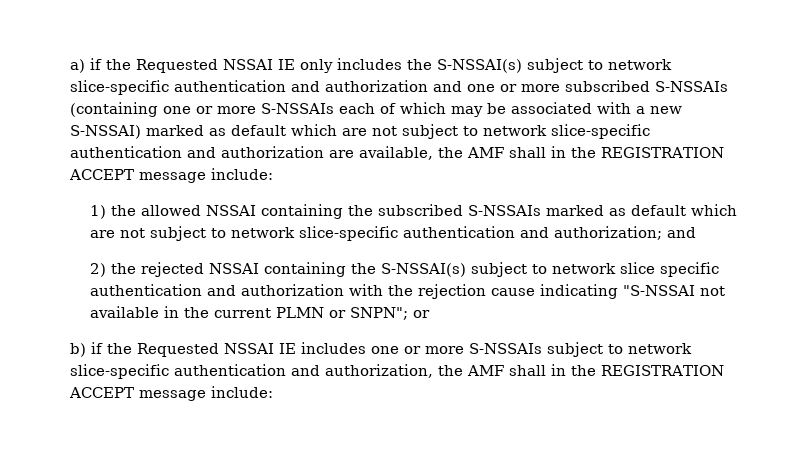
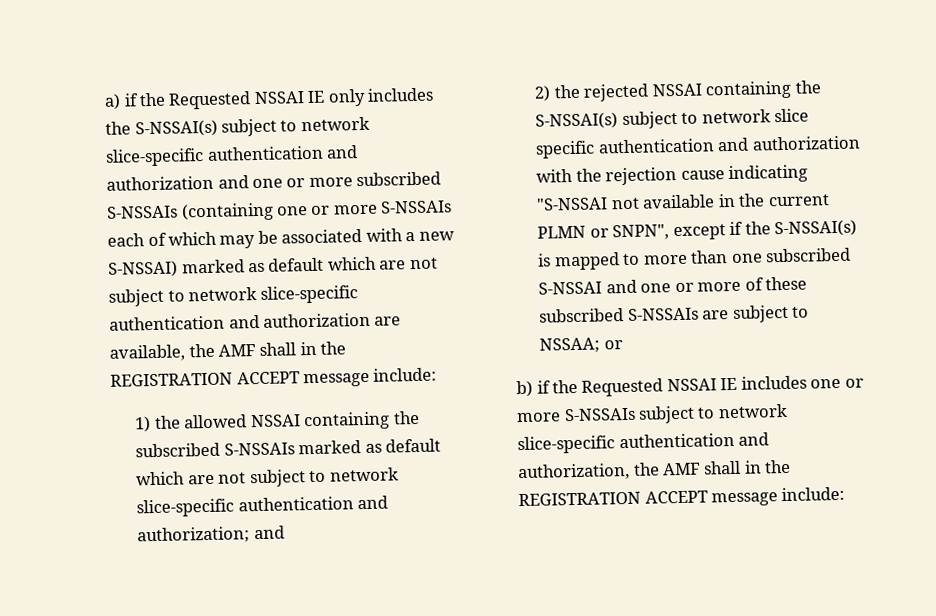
- 2) the rejected NSSAI containing the S-NSSAI(s) subject to network slice specific authentication and authorization with the rejection cause indicating "S-NSSAI not available in the current PLMN or SNPN"; or
+ 2) the rejected NSSAI containing the S-NSSAI(s) subject to network slice specific authentication and authorization with the rejection cause indicating "S-NSSAI not available in the current PLMN or SNPN", except if the S-NSSAI(s) is mapped to more than one subscribed S-NSSAI and one or more of these subscribed S-NSSAIs are subject to NSSAA; or

